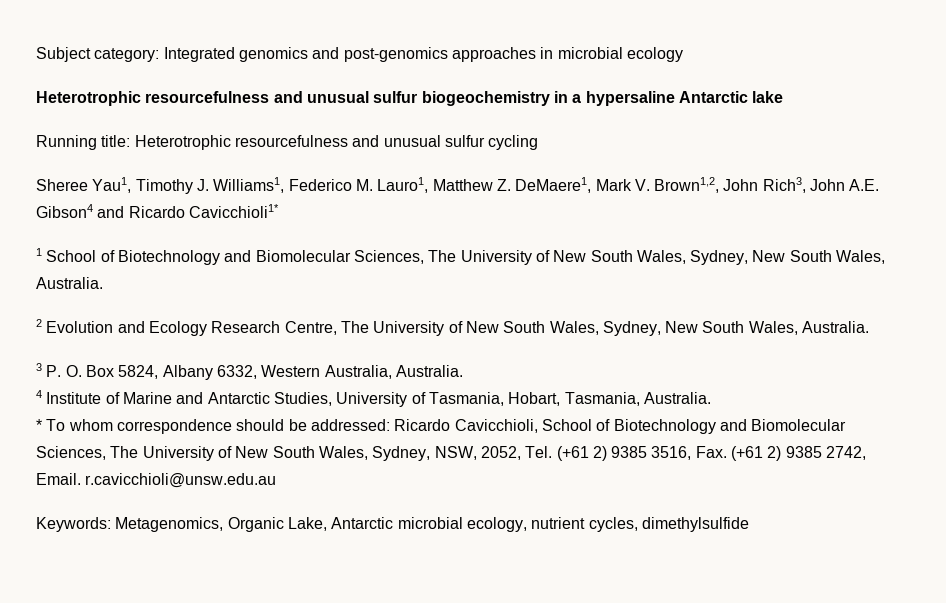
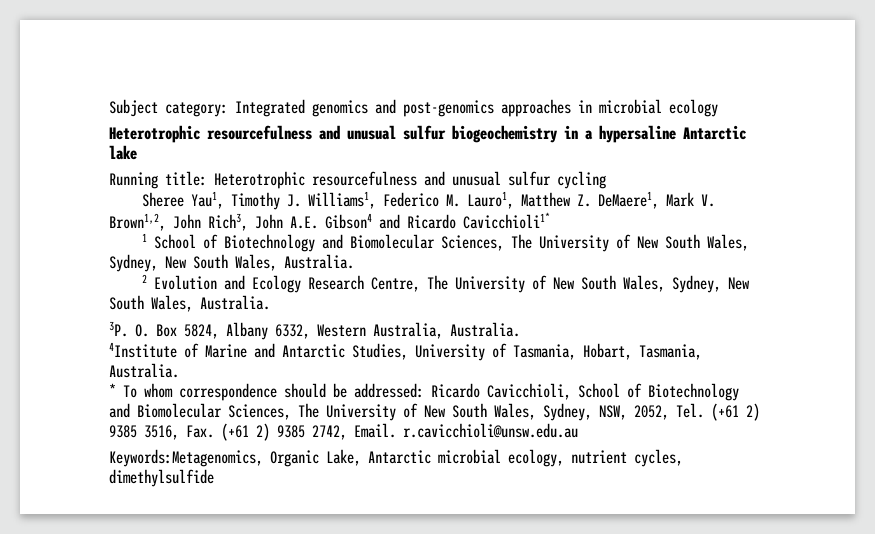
- 3 P. O. Box 5824, Albany 6332, Western Australia, Australia.
+ 3P. O. Box 5824, Albany 6332, Western Australia, Australia.
- 4 Institute of Marine and Antarctic Studies, University of Tasmania, Hobart, Tasmania, Australia.
+ 4Institute of Marine and Antarctic Studies, University of Tasmania, Hobart, Tasmania, Australia.
- Keywords: Metagenomics, Organic Lake, Antarctic microbial ecology, nutrient cycles, dimethylsulfide
+ Keywords:Metagenomics, Organic Lake, Antarctic microbial ecology, nutrient cycles, dimethylsulfide

